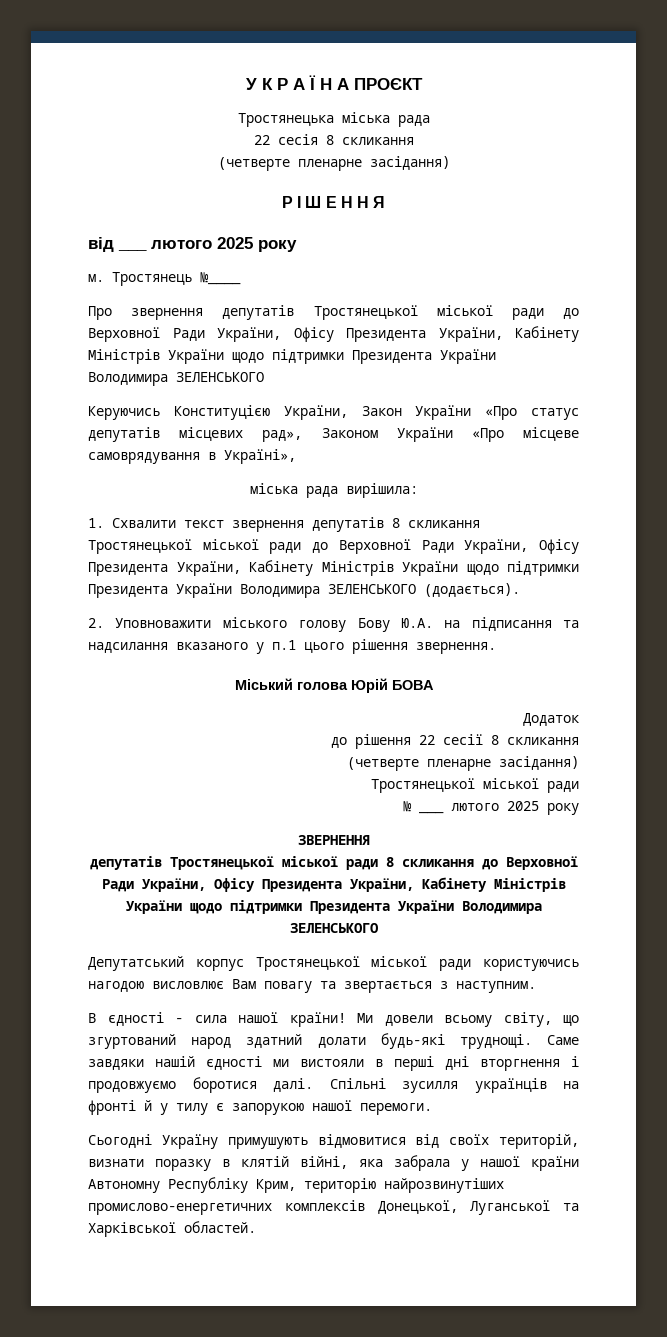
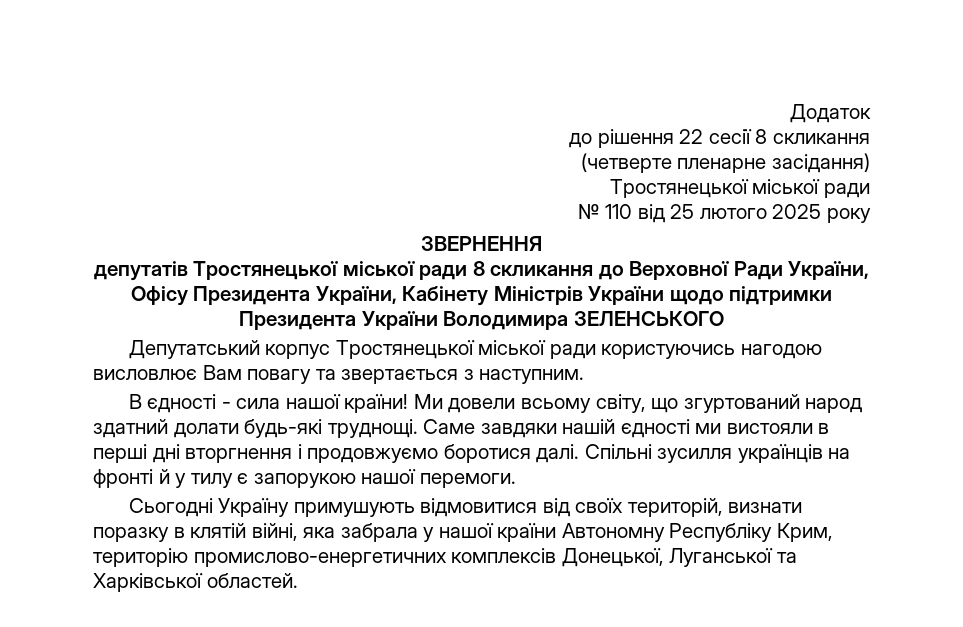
- У К Р А Ї Н А ПРОЄКТ
- Тростянецька міська рада
- 22 сесія 8 скликання
- (четверте пленарне засідання)
- Р І Ш Е Н Н Я
- від ___ лютого 2025 року
- м. Тростянець №____
- Про звернення депутатів Тростянецької міської ради до Верховної Ради України, Офісу Президента України, Кабінету Міністрів України щодо підтримки Президента України Володимира ЗЕЛЕНСЬКОГО
- Керуючись Конституцією України, Закон України «Про статус депутатів місцевих рад», Законом України «Про місцеве самоврядування в Україні»,
- міська рада вирішила:
- 1. Схвалити текст звернення депутатів 8 скликання Тростянецької міської ради до Верховної Ради України, Офісу Президента України, Кабінету Міністрів України щодо підтримки Президента України Володимира ЗЕЛЕНСЬКОГО (додається).
- 2. Уповноважити міського голову Бову Ю.А. на підписання та надсилання вказаного у п.1 цього рішення звернення.
- Міський голова Юрій БОВА
- № ___ лютого 2025 року
+ № 110 від 25 лютого 2025 року
- Сьогодні Україну примушують відмовитися від своїх територій, визнати поразку в клятій війні, яка забрала у нашої країни Автономну Республіку Крим, територію найрозвинутіших промислово-енергетичних комплексів Донецької, Луганської та Харківської областей.
+ Сьогодні Україну примушують відмовитися від своїх територій, визнати поразку в клятій війні, яка забрала у нашої країни Автономну Республіку Крим, територію промислово-енергетичних комплексів Донецької, Луганської та Харківської областей.

